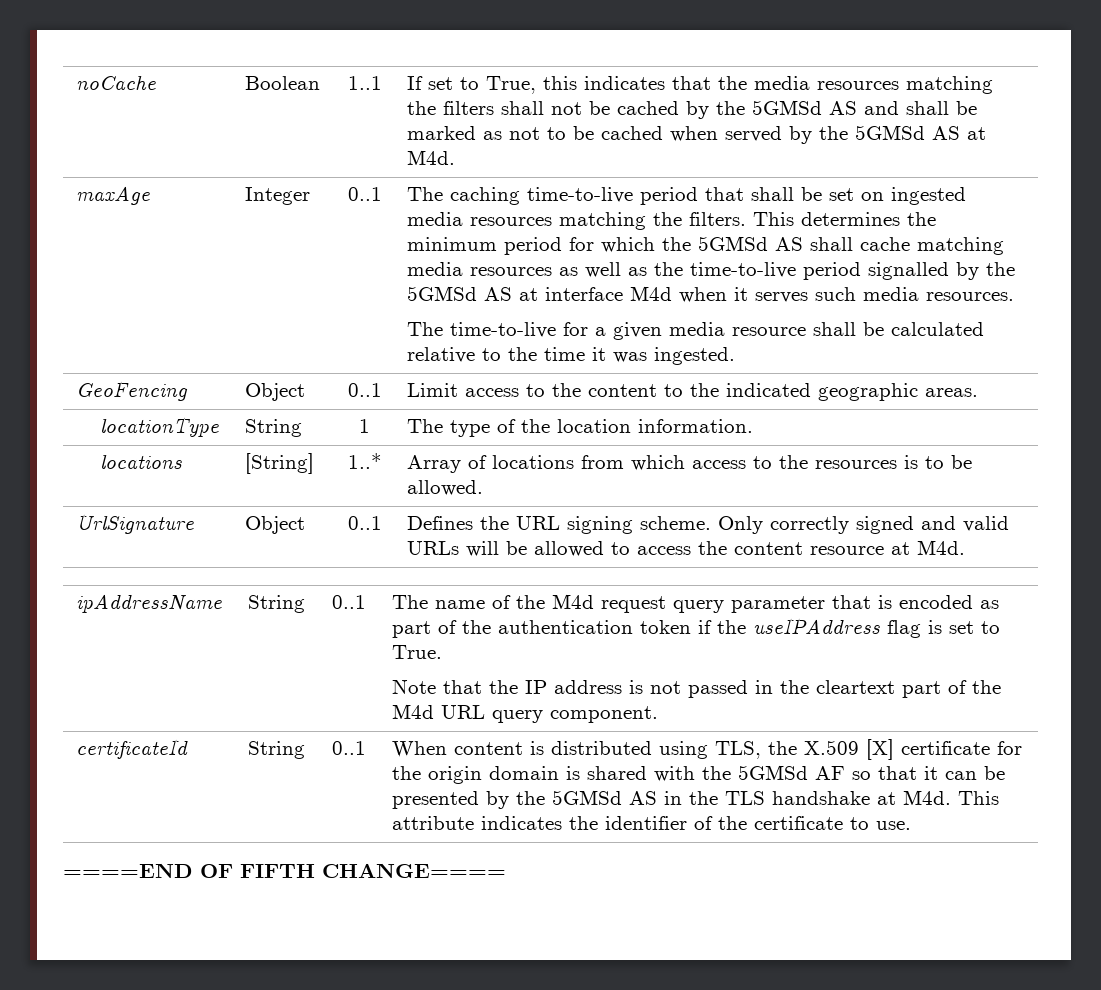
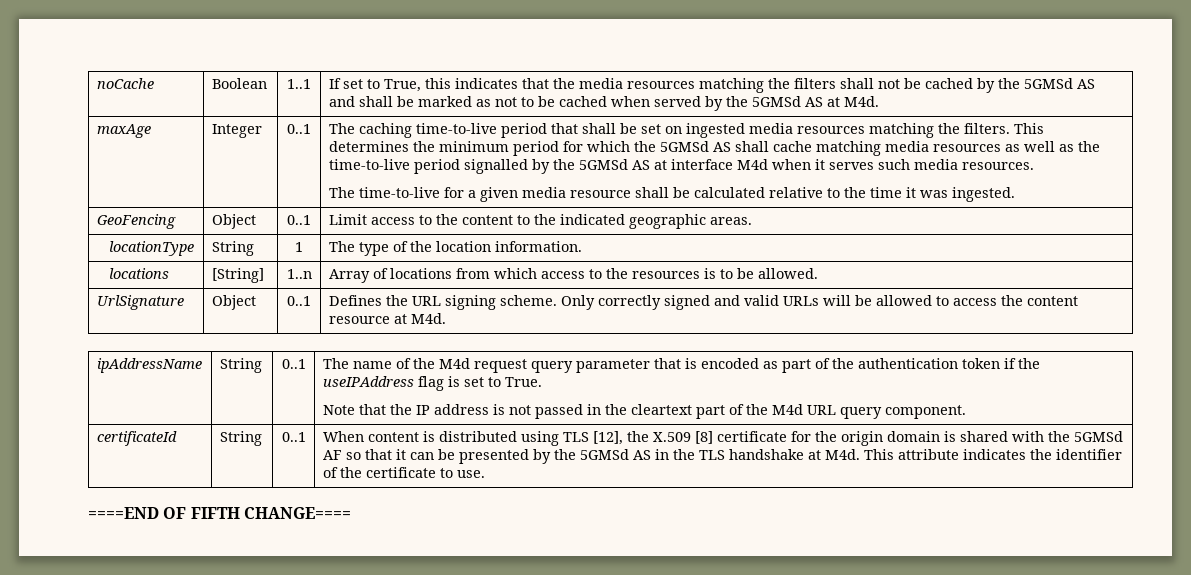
- locations | [String] | 1..* | Array of locations from which access to the resources is to be allowed.
+ locations | [String] | 1..n | Array of locations from which access to the resources is to be allowed.
- When content is distributed using TLS, the X.509 [X] certificate for the origin domain is shared with the 5GMSd AF so that it can be presented by the 5GMSd AS in the TLS handshake at M4d. This attribute indicates the identifier of the certificate to use.
+ When content is distributed using TLS [12], the X.509 [8] certificate for the origin domain is shared with the 5GMSd AF so that it can be presented by the 5GMSd AS in the TLS handshake at M4d. This attribute indicates the identifier of the certificate to use.

